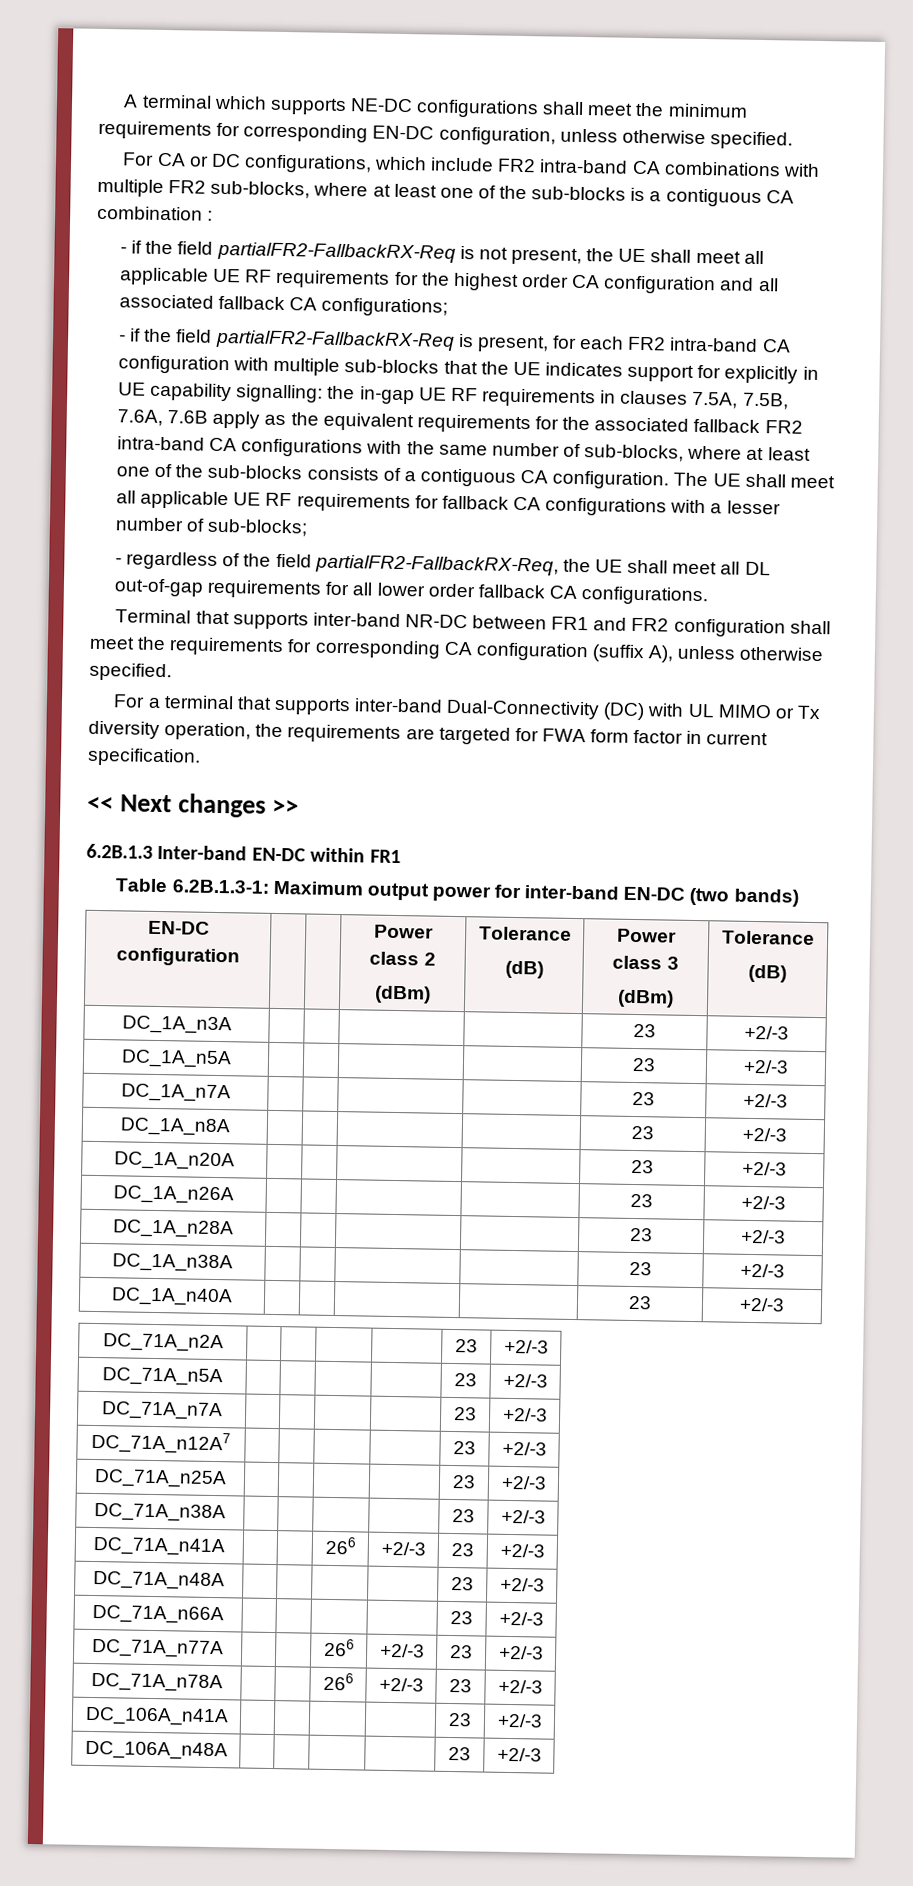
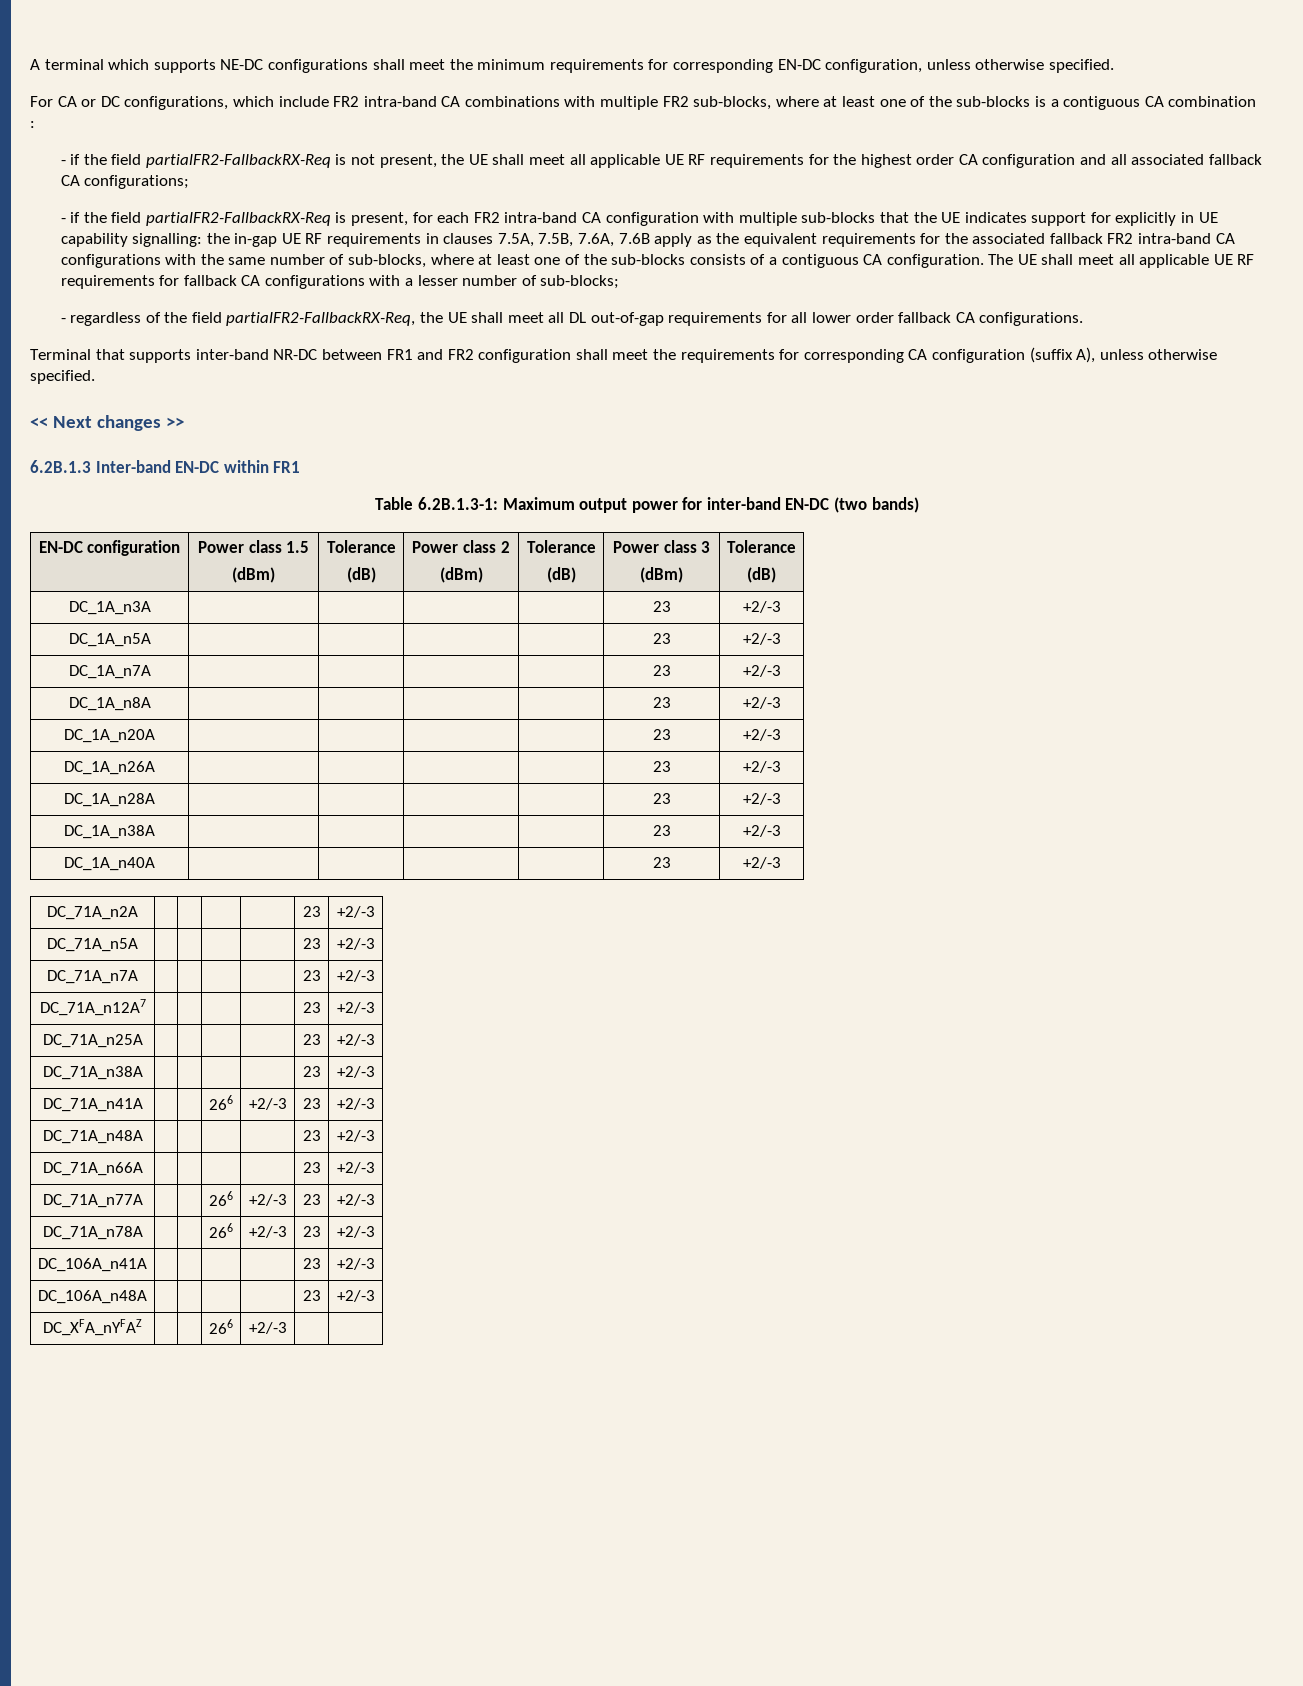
- For a terminal that supports inter-band Dual-Connectivity (DC) with UL MIMO or Tx diversity operation, the requirements are targeted for FWA form factor in current specification.
- EN-DC configuration | | | Power class 2
+ EN-DC configuration | Power class 1.5
+ (dBm) | Tolerance
+ (dB) | Power class 2
+ DC_XFA_nYFAZ | | | 266 | +2/-3 | |

